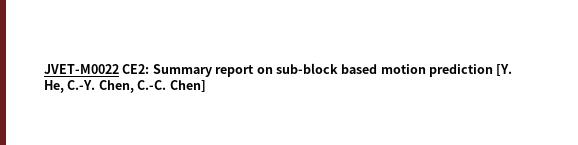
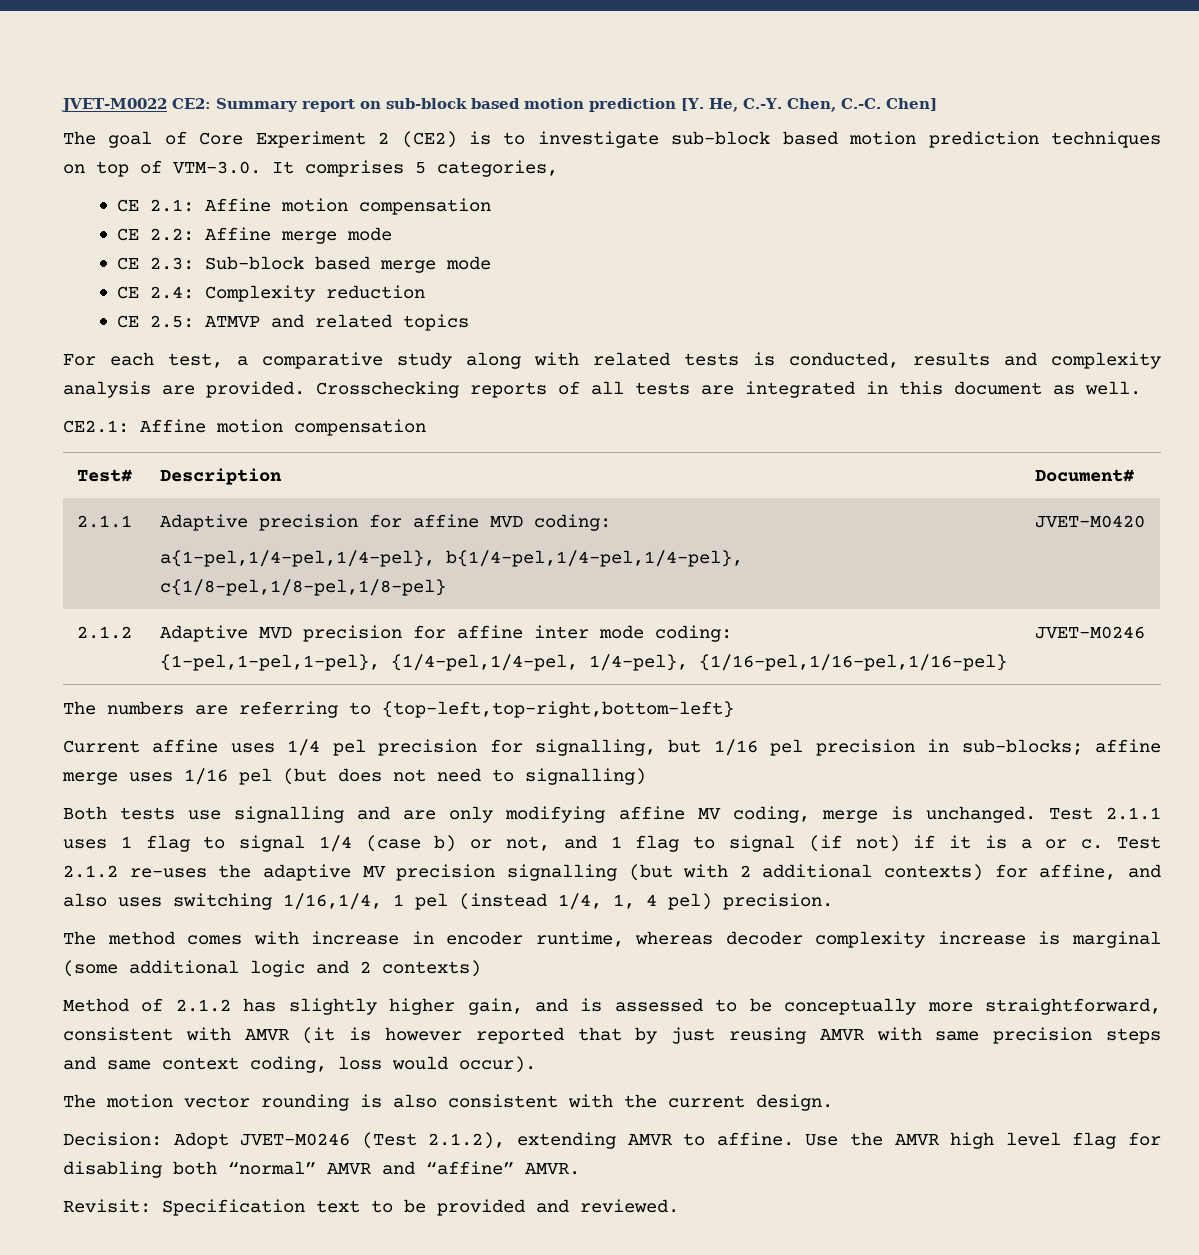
+ The goal of Core Experiment 2 (CE2) is to investigate sub-block based motion prediction techniques on top of VTM-3.0. It comprises 5 categories,
+ CE 2.1: Affine motion compensation
+ CE 2.2: Affine merge mode
+ CE 2.3: Sub-block based merge mode
+ CE 2.4: Complexity reduction
+ CE 2.5: ATMVP and related topics
+ For each test, a comparative study along with related tests is conducted, results and complexity analysis are provided. Crosschecking reports of all tests are integrated in this document as well.
+ CE2.1: Affine motion compensation
+ Test# | Description | Document#
+ 2.1.1 | Adaptive precision for affine MVD coding:
+ a{1-pel,1/4-pel,1/4-pel}, b{1/4-pel,1/4-pel,1/4-pel}, c{1/8-pel,1/8-pel,1/8-pel} | JVET-M0420
+ 2.1.2 | Adaptive MVD precision for affine inter mode coding:
+ {1-pel,1-pel,1-pel}, {1/4-pel,1/4-pel, 1/4-pel}, {1/16-pel,1/16-pel,1/16-pel} | JVET-M0246
+ The numbers are referring to {top-left,top-right,bottom-left}
+ Current affine uses 1/4 pel precision for signalling, but 1/16 pel precision in sub-blocks; affine merge uses 1/16 pel (but does not need to signalling)
+ Both tests use signalling and are only modifying affine MV coding, merge is unchanged. Test 2.1.1 uses 1 flag to signal 1/4 (case b) or not, and 1 flag to signal (if not) if it is a or c. Test 2.1.2 re-uses the adaptive MV precision signalling (but with 2 additional contexts) for affine, and also uses switching 1/16,1/4, 1 pel (instead 1/4, 1, 4 pel) precision.
+ The method comes with increase in encoder runtime, whereas decoder complexity increase is marginal (some additional logic and 2 contexts)
+ Method of 2.1.2 has slightly higher gain, and is assessed to be conceptually more straightforward, consistent with AMVR (it is however reported that by just reusing AMVR with same precision steps and same context coding, loss would occur).
+ The motion vector rounding is also consistent with the current design.
+ Decision: Adopt JVET-M0246 (Test 2.1.2), extending AMVR to affine. Use the AMVR high level flag for disabling both “normal” AMVR and “affine” AMVR.
+ Revisit: Specification text to be provided and reviewed.

